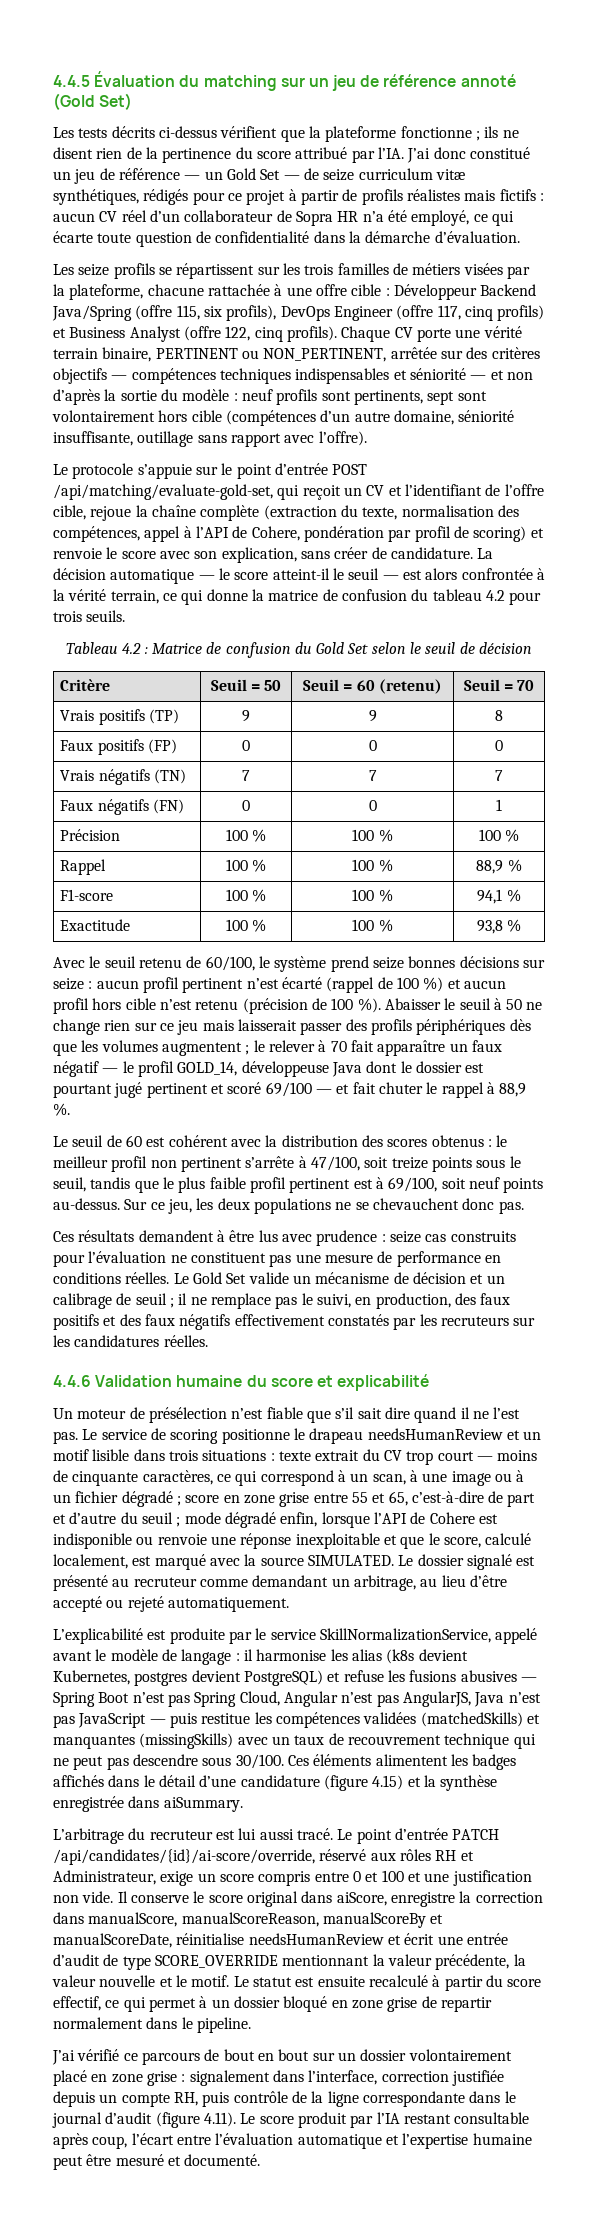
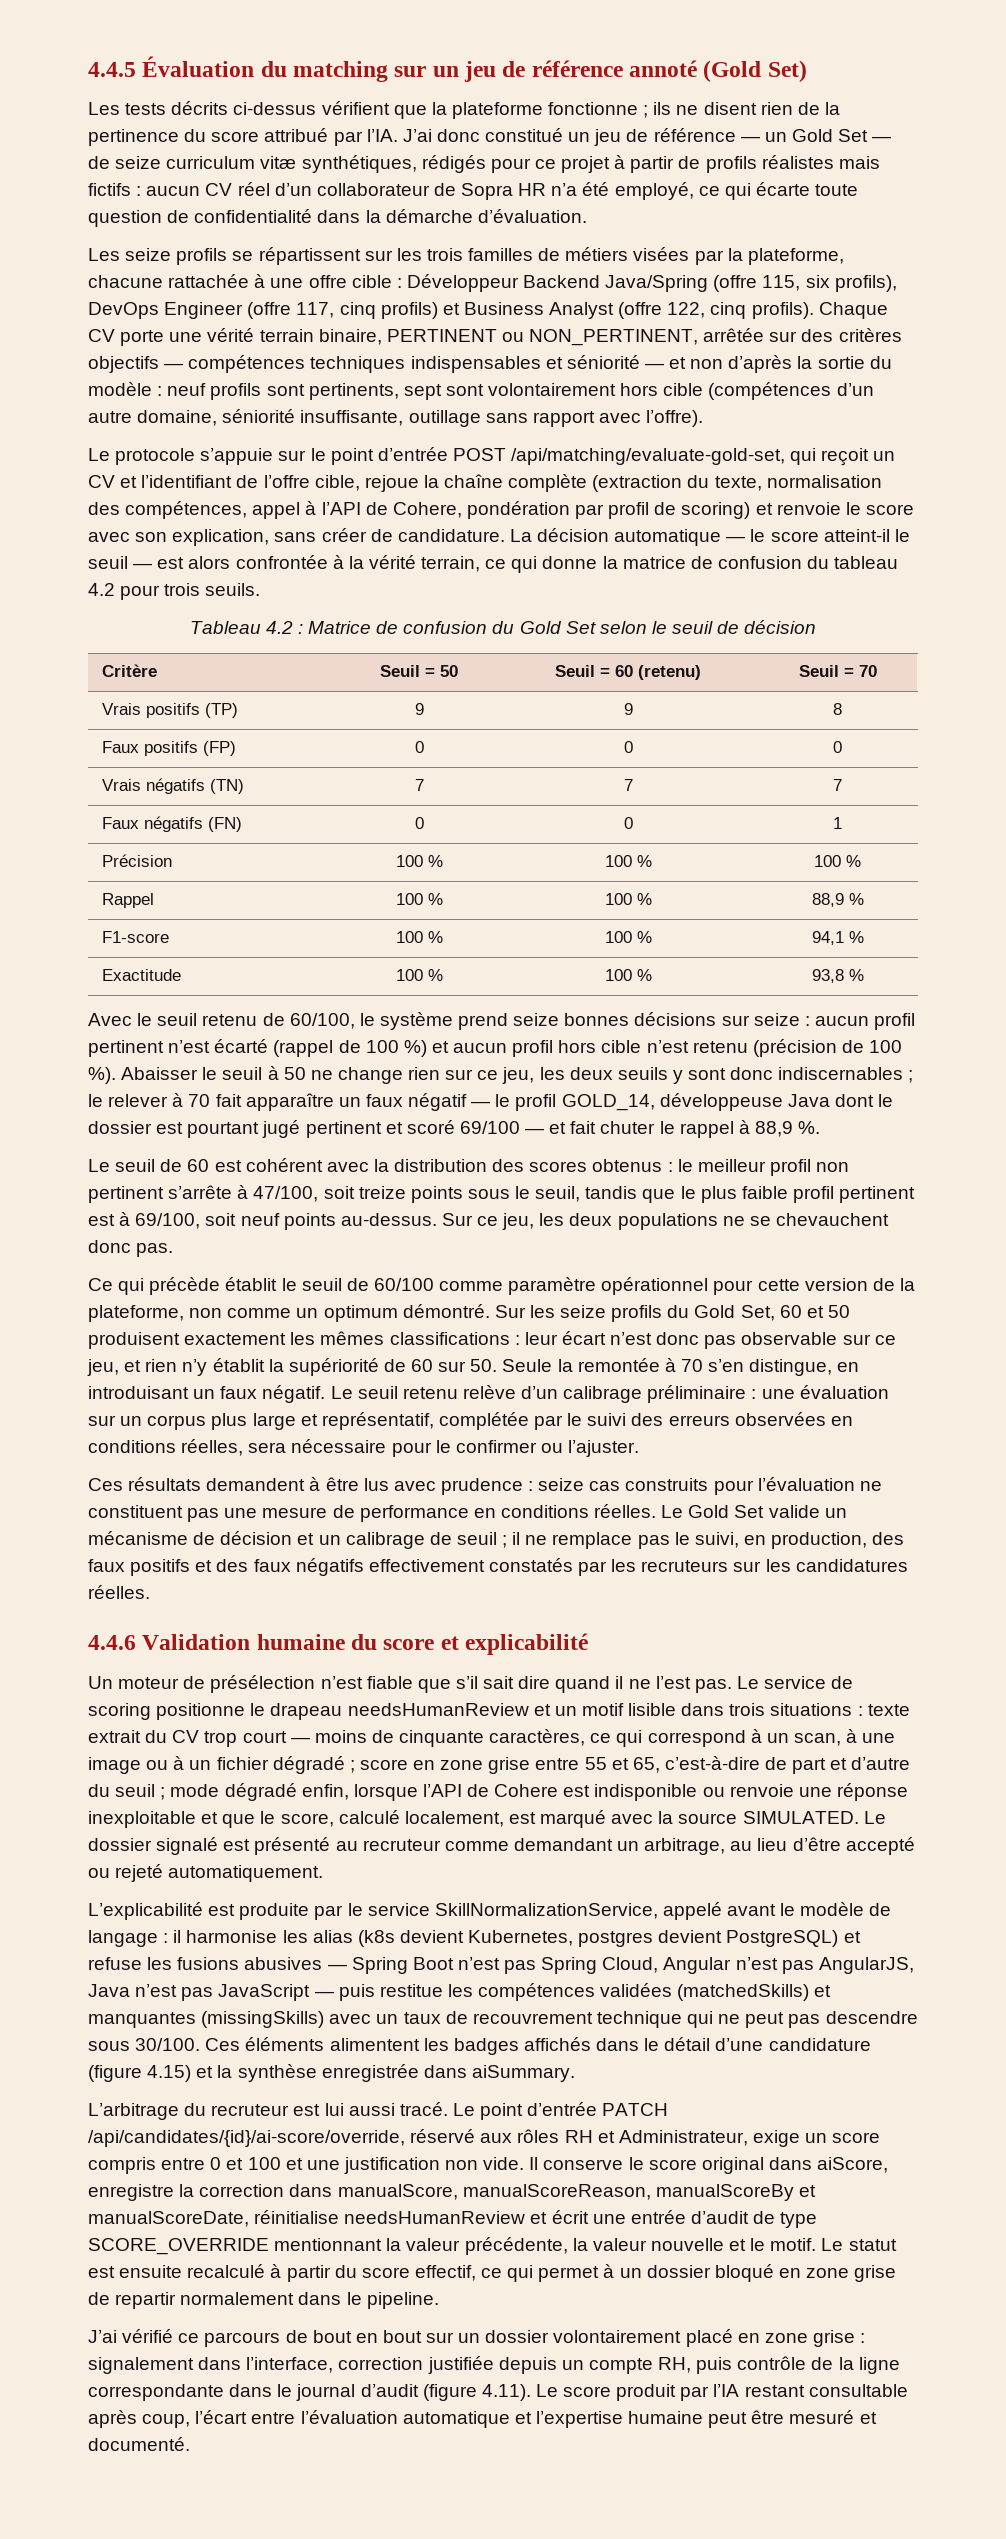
- Abaisser le seuil à 50 ne change rien sur ce jeu mais laisserait passer des profils périphériques dès que les volumes augmentent ; le relever à 70 fait apparaître un faux négatif — le profil GOLD_14, développeuse Java dont le dossier est pourtant jugé pertinent et scoré 69/100 — et fait chuter le rappel à 88,9 %.
+ Abaisser le seuil à 50 ne change rien sur ce jeu, les deux seuils y sont donc indiscernables ; le relever à 70 fait apparaître un faux négatif — le profil GOLD_14, développeuse Java dont le dossier est pourtant jugé pertinent et scoré 69/100 — et fait chuter le rappel à 88,9 %.
+ Ce qui précède établit le seuil de 60/100 comme paramètre opérationnel pour cette version de la plateforme, non comme un optimum démontré. Sur les seize profils du Gold Set, 60 et 50 produisent exactement les mêmes classifications : leur écart n’est donc pas observable sur ce jeu, et rien n’y établit la supériorité de 60 sur 50. Seule la remontée à 70 s’en distingue, en introduisant un faux négatif. Le seuil retenu relève d’un calibrage préliminaire : une évaluation sur un corpus plus large et représentatif, complétée par le suivi des erreurs observées en conditions réelles, sera nécessaire pour le confirmer ou l’ajuster.

